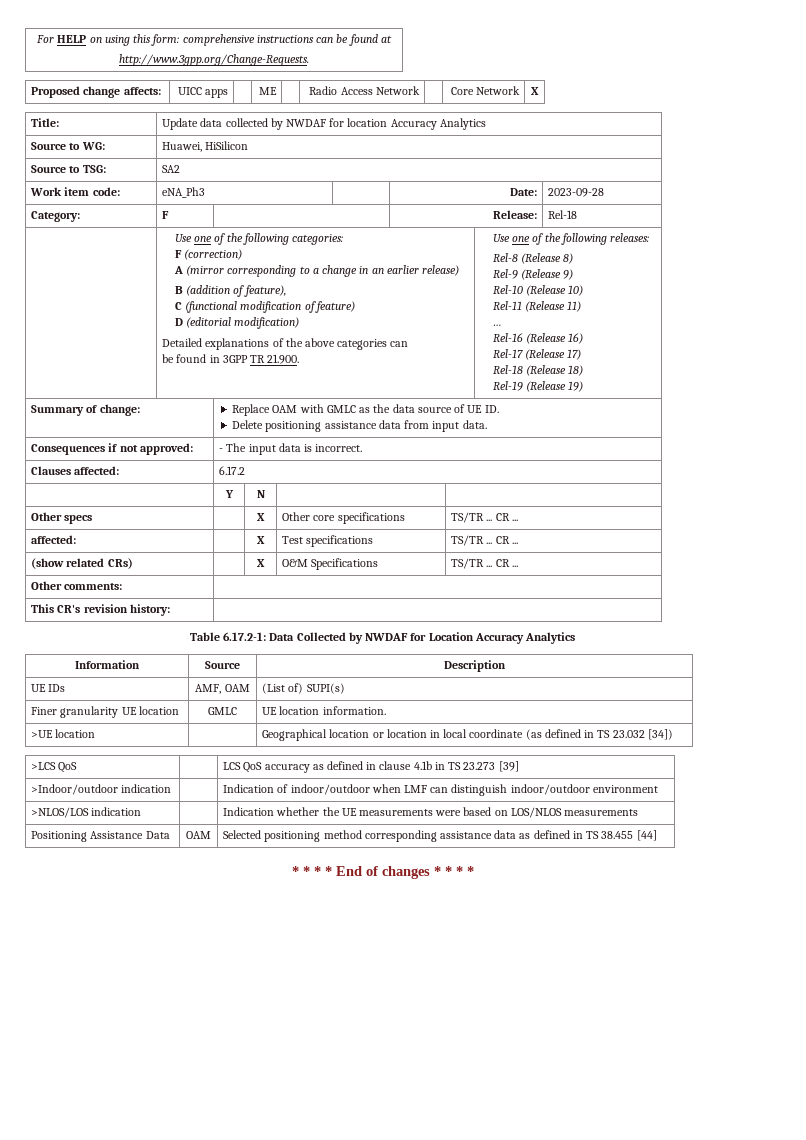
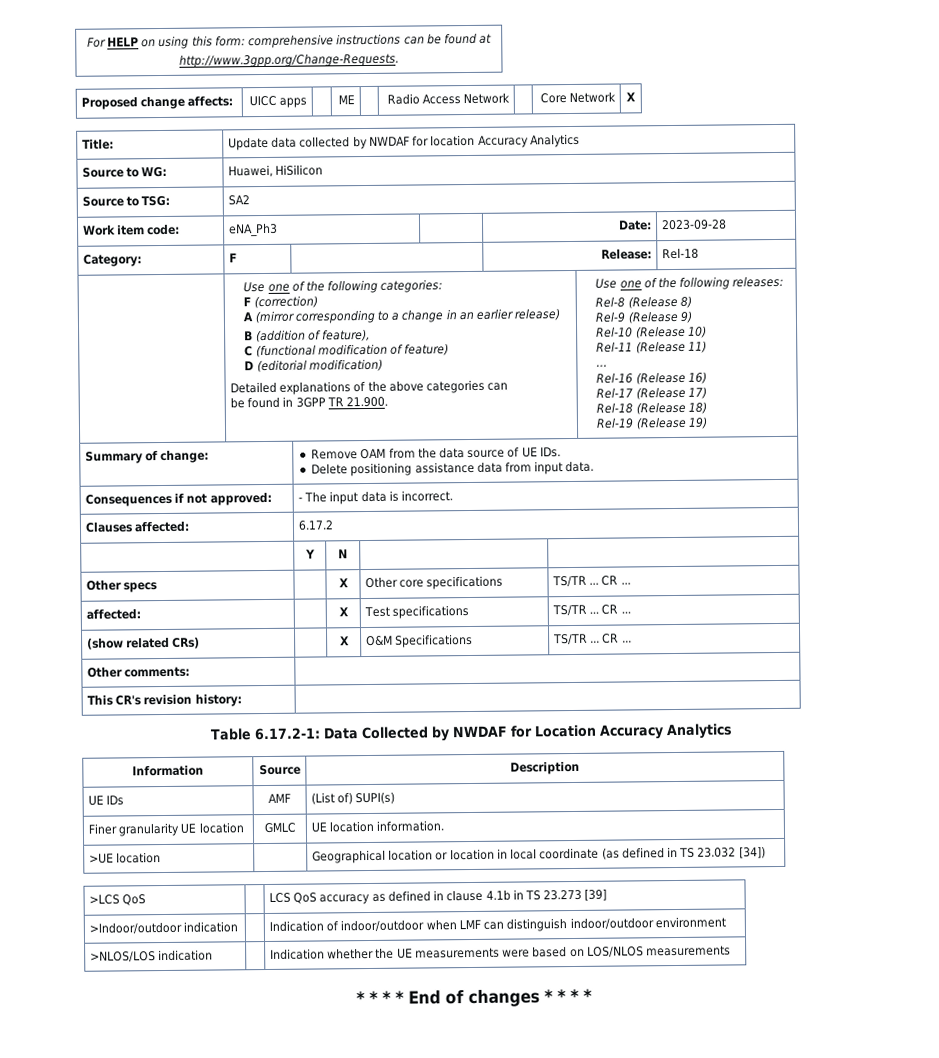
- Summary of change: | Replace OAM with GMLC as the data source of UE ID.
+ Summary of change: | Remove OAM from the data source of UE IDs.
- UE IDs | AMF, OAM | (List of) SUPI(s)
+ UE IDs | AMF | (List of) SUPI(s)
- Positioning Assistance Data | OAM | Selected positioning method corresponding assistance data as defined in TS 38.455 [44]

